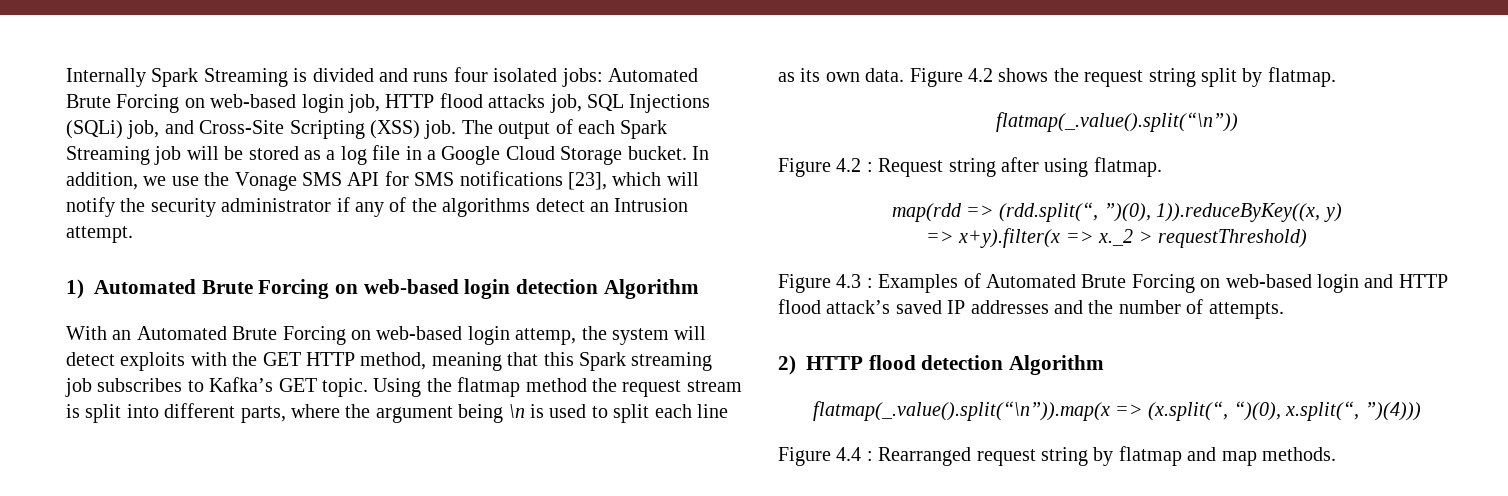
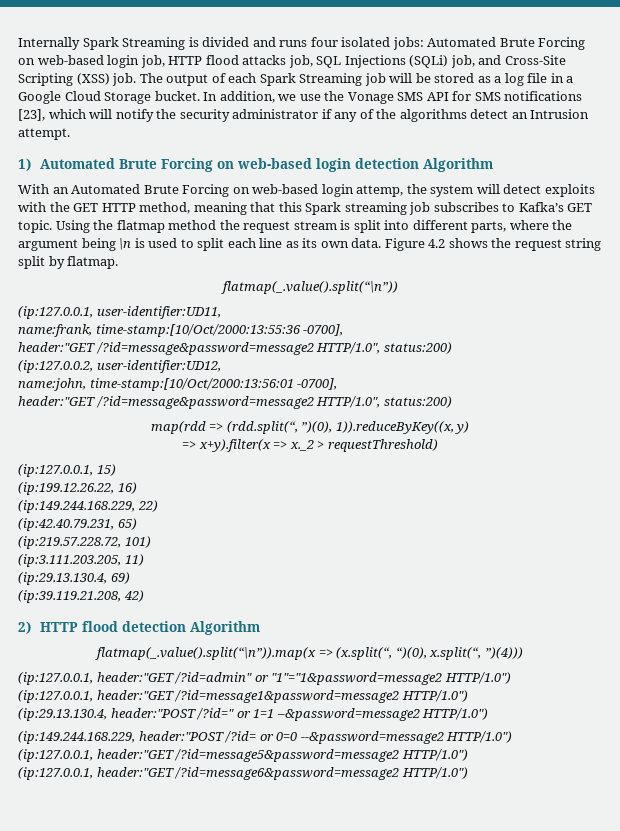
- Figure 4.2 : Request string after using flatmap.
+ (ip:127.0.0.1, user-identifier:UD11,
+ name:frank, time-stamp:[10/Oct/2000:13:55:36 -0700],
+ header:"GET /?id=message&password=message2 HTTP/1.0", status:200)
+ (ip:127.0.0.2, user-identifier:UD12,
+ name:john, time-stamp:[10/Oct/2000:13:56:01 -0700],
+ header:"GET /?id=message&password=message2 HTTP/1.0", status:200)
- Figure 4.3 : Examples of Automated Brute Forcing on web-based login and HTTP flood attack’s saved IP addresses and the number of attempts.
+ (ip:127.0.0.1, 15)
+ (ip:199.12.26.22, 16)
+ (ip:149.244.168.229, 22)
+ (ip:42.40.79.231, 65)
+ (ip:219.57.228.72, 101)
+ (ip:3.111.203.205, 11)
+ (ip:29.13.130.4, 69)
+ (ip:39.119.21.208, 42)
- Figure 4.4 : Rearranged request string by flatmap and map methods.
+ (ip:127.0.0.1, header:"GET /?id=admin" or "1"="1&password=message2 HTTP/1.0")
+ (ip:127.0.0.1, header:"GET /?id=message1&password=message2 HTTP/1.0")
+ (ip:29.13.130.4, header:"POST /?id=" or 1=1 –&password=message2 HTTP/1.0")
+ (ip:149.244.168.229, header:"POST /?id= or 0=0 --&password=message2 HTTP/1.0")
+ (ip:127.0.0.1, header:"GET /?id=message5&password=message2 HTTP/1.0")
+ (ip:127.0.0.1, header:"GET /?id=message6&password=message2 HTTP/1.0")

